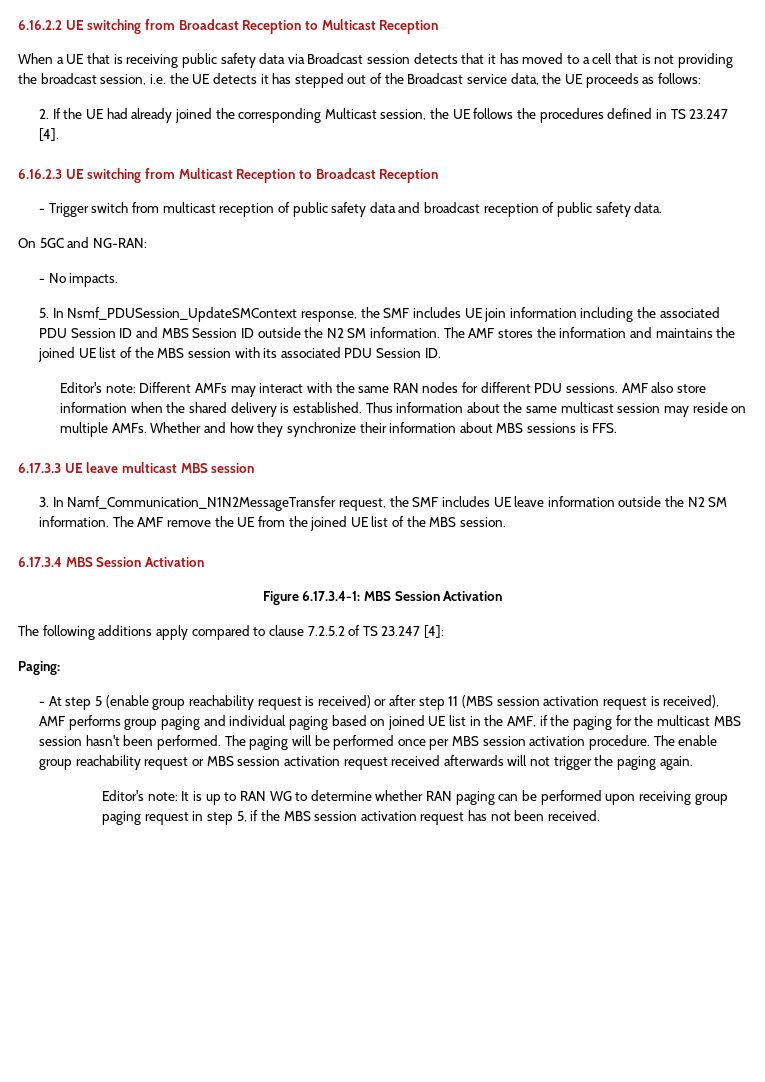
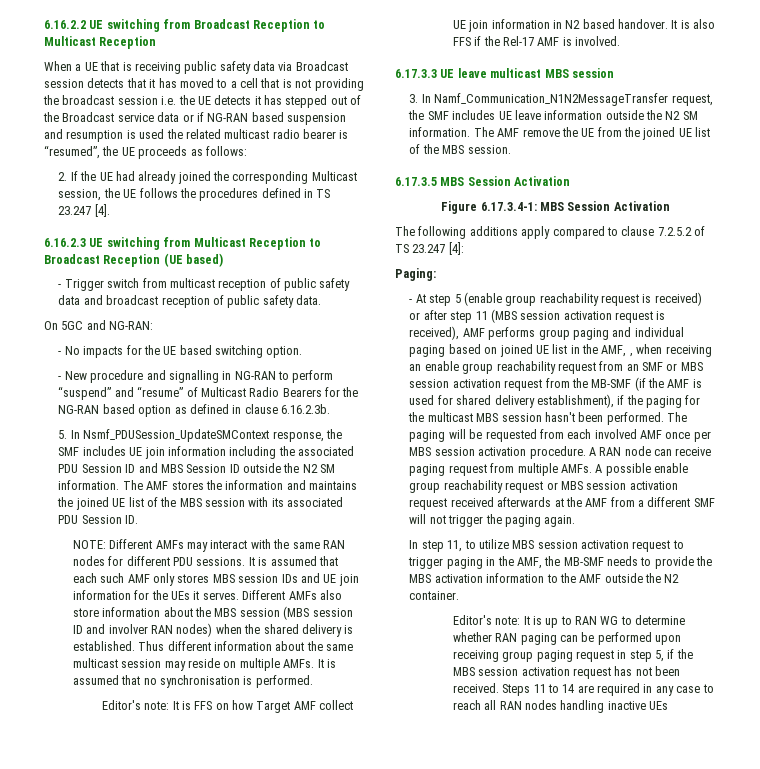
- When a UE that is receiving public safety data via Broadcast session detects that it has moved to a cell that is not providing the broadcast session, i.e. the UE detects it has stepped out of the Broadcast service data, the UE proceeds as follows:
+ When a UE that is receiving public safety data via Broadcast session detects that it has moved to a cell that is not providing the broadcast session i.e. the UE detects it has stepped out of the Broadcast service data or if NG-RAN based suspension and resumption is used the related multicast radio bearer is “resumed”, the UE proceeds as follows:
- 6.16.2.3 UE switching from Multicast Reception to Broadcast Reception
+ 6.16.2.3 UE switching from Multicast Reception to Broadcast Reception (UE based)
- - No impacts.
+ - No impacts for the UE based switching option.
+ - New procedure and signalling in NG-RAN to perform “suspend” and “resume” of Multicast Radio Bearers for the NG-RAN based option as defined in clause 6.16.2.3b.
- Editor's note: Different AMFs may interact with the same RAN nodes for different PDU sessions.
+ NOTE: Different AMFs may interact with the same RAN nodes for different PDU sessions.
- AMF also store information when the shared delivery is established.
+ It is assumed that each such AMF only stores MBS session IDs and UE join information for the UEs it serves. Different AMFs also store information about the MBS session (MBS session ID and involver RAN nodes) when the shared delivery is established.
- Thus information about the same multicast session may reside on multiple AMFs.
+ Thus different information about the same multicast session may reside on multiple AMFs.
- Whether and how they synchronize their information about MBS sessions is FFS.
+ It is assumed that no synchronisation is performed.
+ Editor's note: It is FFS on how Target AMF collect UE join information in N2 based handover. It is also FFS if the Rel-17 AMF is involved.
- 6.17.3.4 MBS Session Activation
+ 6.17.3.5 MBS Session Activation
- - At step 5 (enable group reachability request is received) or after step 11 (MBS session activation request is received), AMF performs group paging and individual paging based on joined UE list in the AMF, if the paging for the multicast MBS session hasn't been performed.
+ - At step 5 (enable group reachability request is received) or after step 11 (MBS session activation request is received), AMF performs group paging and individual paging based on joined UE list in the AMF, , when receiving an enable group reachability request from an SMF or MBS session activation request from the MB-SMF (if the AMF is used for shared delivery establishment), if the paging for the multicast MBS session hasn't been performed.
- The paging will be performed once per MBS session activation procedure.
+ The paging will be requested from each involved AMF once per MBS session activation procedure.
- The enable group reachability request or MBS session activation request received afterwards will not trigger the paging again.
+ A RAN node can receive paging request from multiple AMFs. A possible enable group reachability request or MBS session activation request received afterwards at the AMF from a different SMF will not trigger the paging again.
+ In step 11, to utilize MBS session activation request to trigger paging in the AMF, the MB-SMF needs to provide the MBS activation information to the AMF outside the N2 container.
+ Steps 11 to 14 are required in any case to reach all RAN nodes handling inactive UEs

